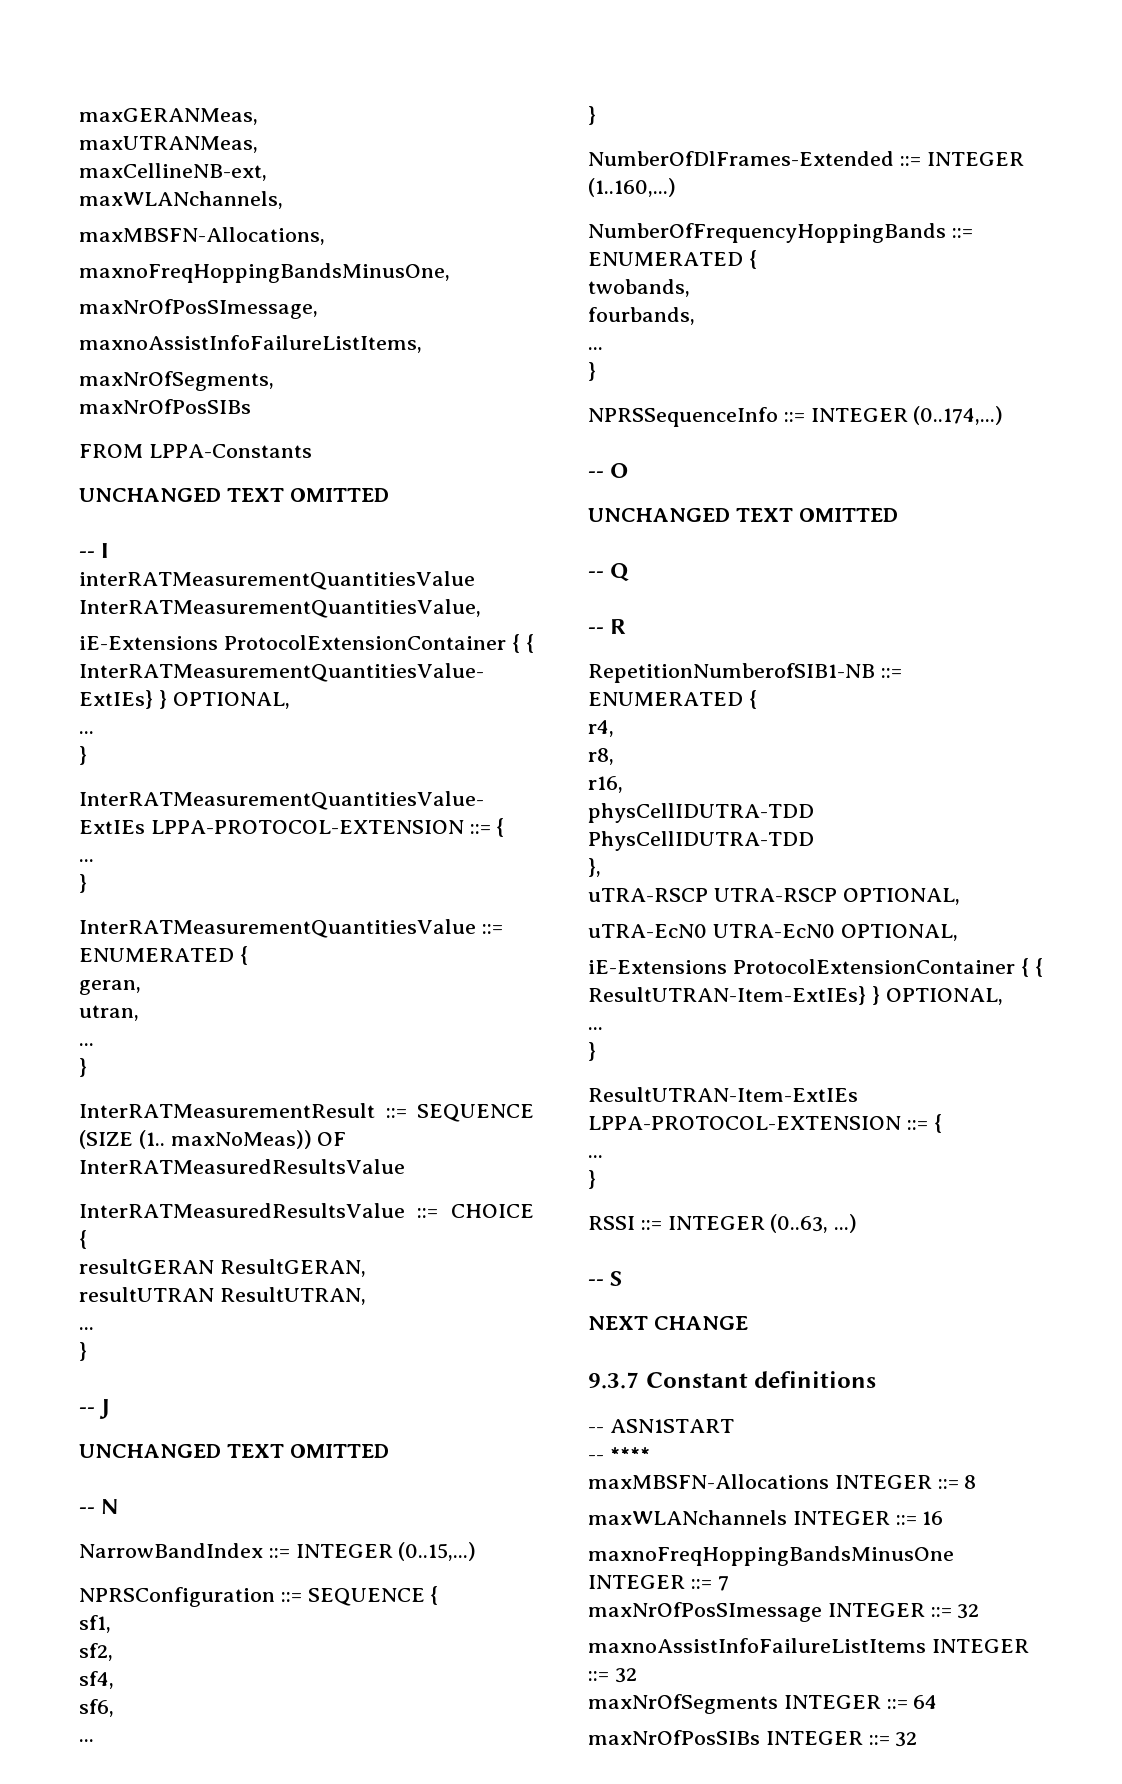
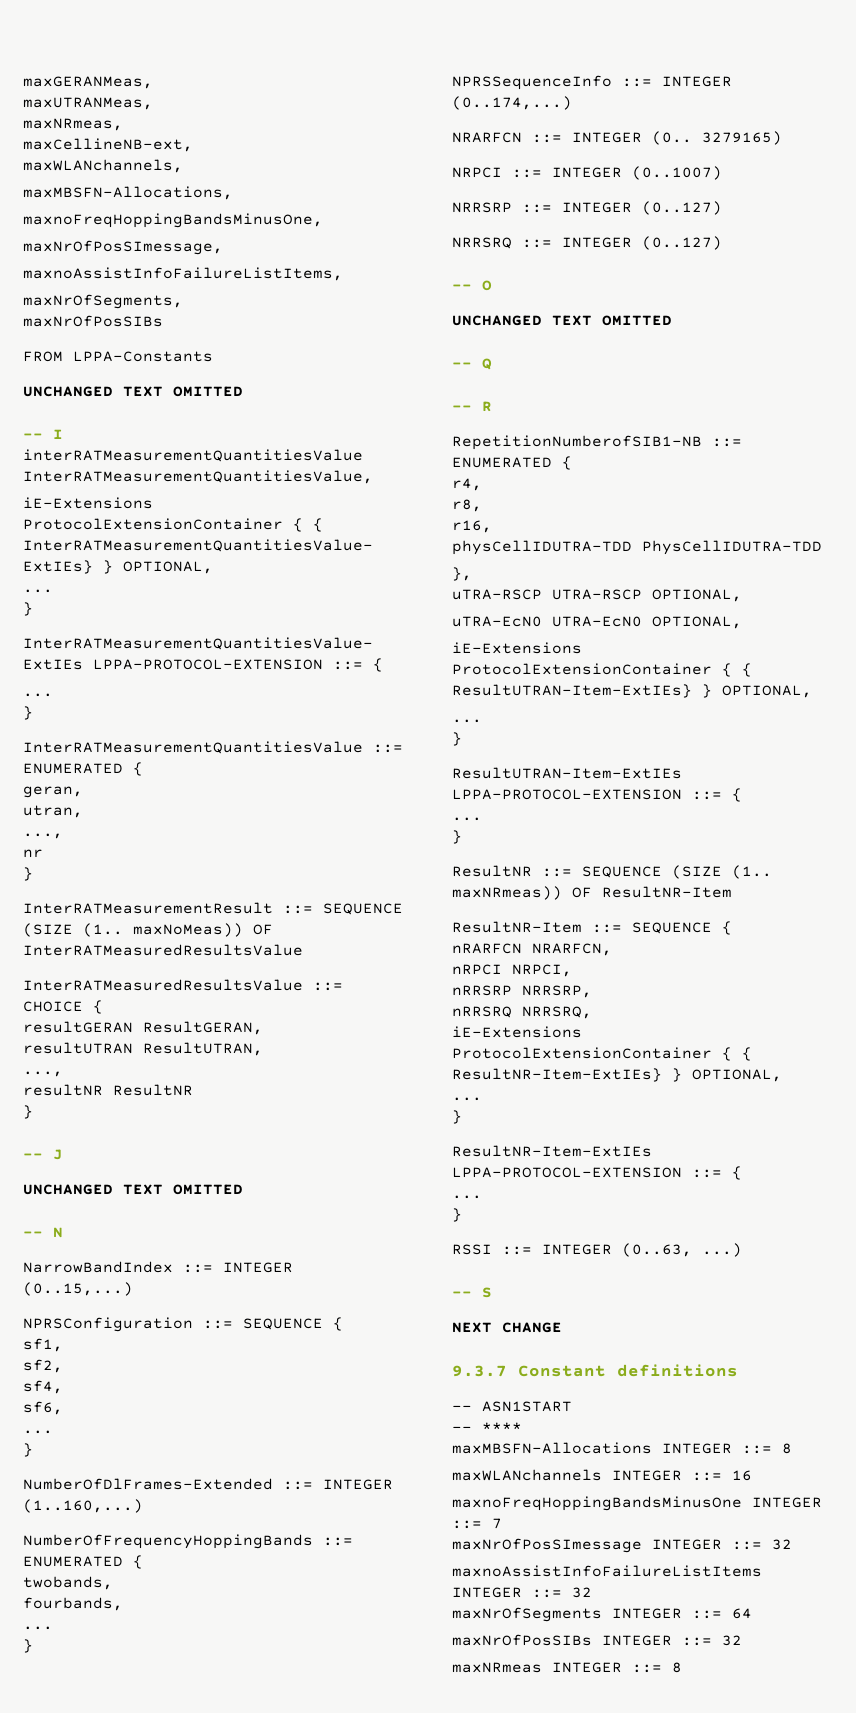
+ maxNRmeas,
  utran,
- ...
+ ...,
+ nr
  resultUTRAN ResultUTRAN,
- ...
+ ...,
+ resultNR ResultNR
+ NRARFCN ::= INTEGER (0.. 3279165)
+ NRPCI ::= INTEGER (0..1007)
+ NRRSRP ::= INTEGER (0..127)
+ NRRSRQ ::= INTEGER (0..127)
+ ResultNR ::= SEQUENCE (SIZE (1.. maxNRmeas)) OF ResultNR-Item
+ ResultNR-Item ::= SEQUENCE {
+ nRARFCN NRARFCN,
+ nRPCI NRPCI,
+ nRRSRP NRRSRP,
+ nRRSRQ NRRSRQ,
+ iE-Extensions ProtocolExtensionContainer { { ResultNR-Item-ExtIEs} } OPTIONAL,
+ ...
+ }
+ ResultNR-Item-ExtIEs LPPA-PROTOCOL-EXTENSION ::= {
+ ...
+ }
+ maxNRmeas INTEGER ::= 8

